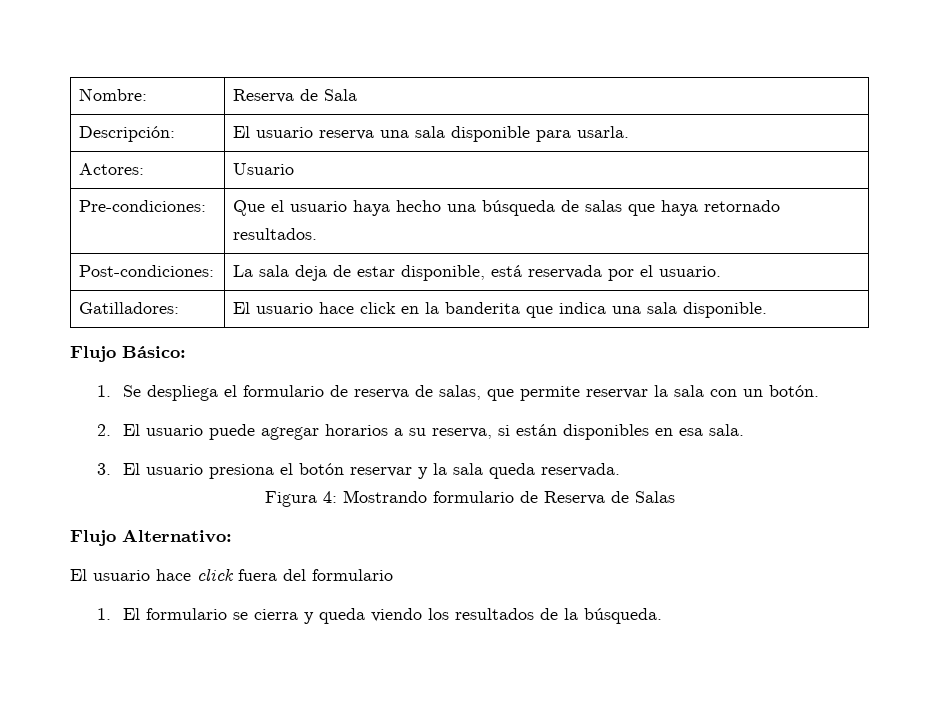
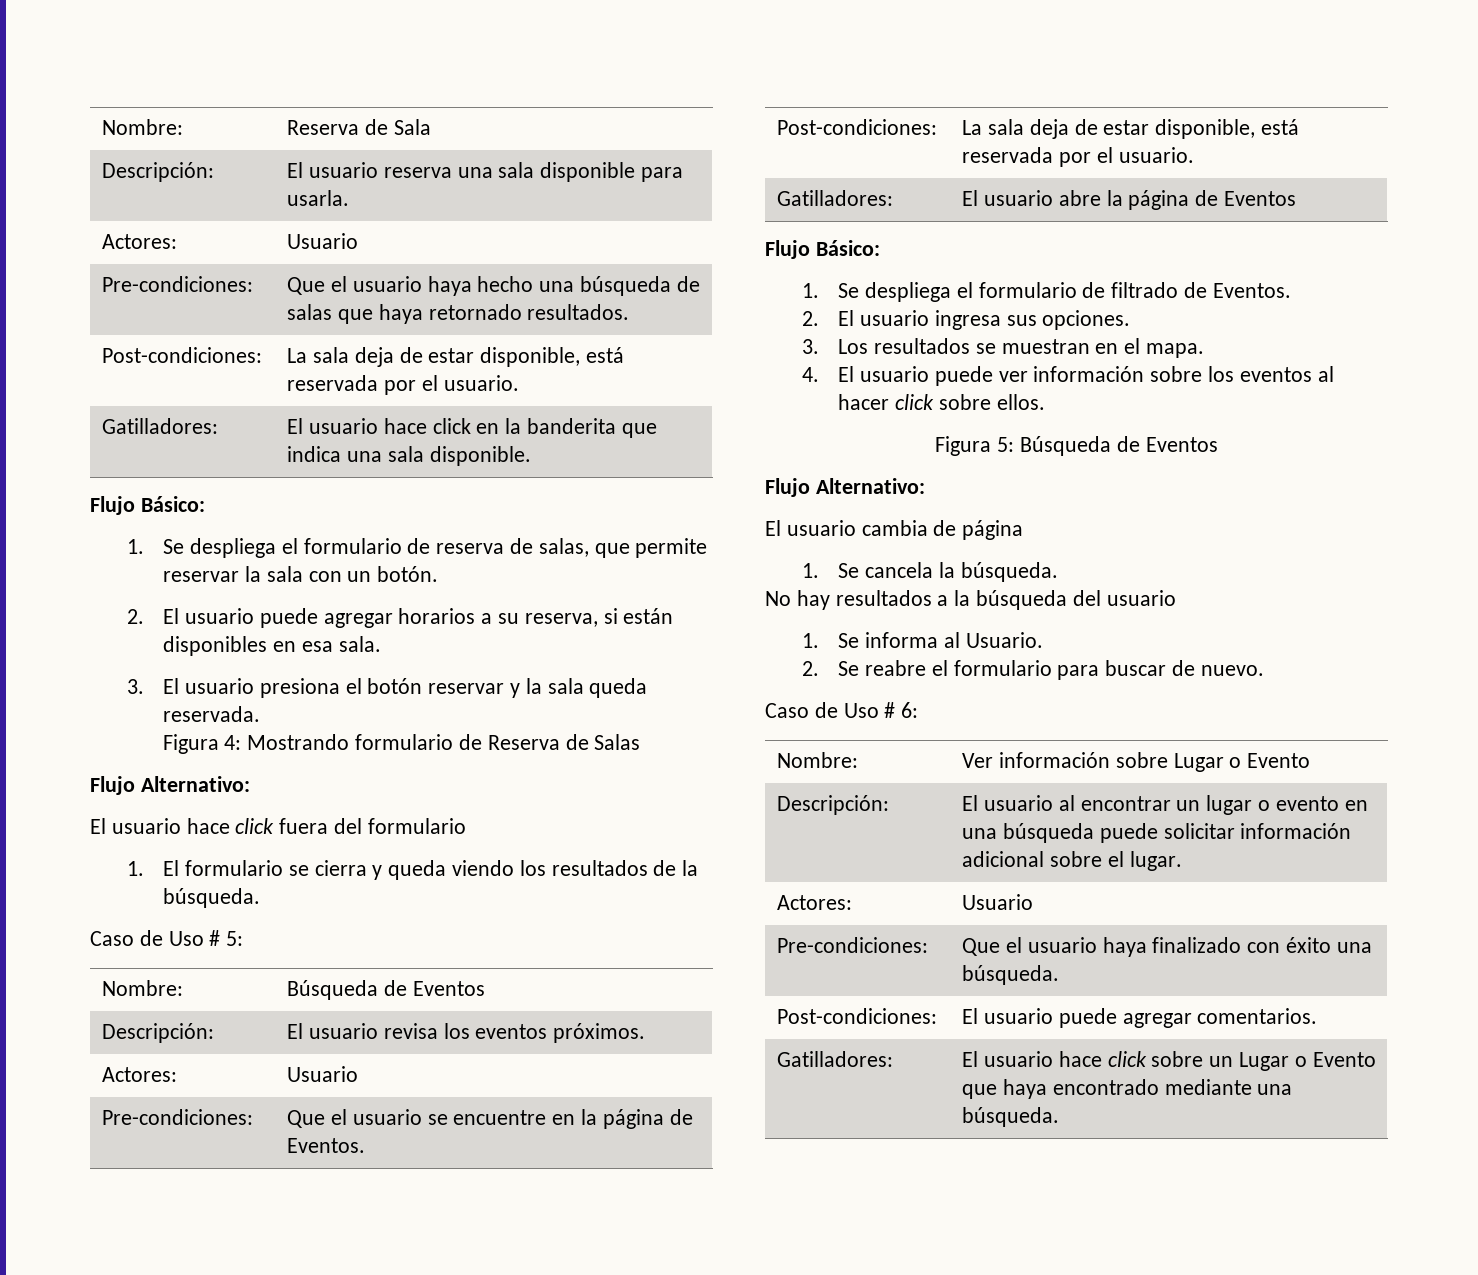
+ Caso de Uso # 5:
+ Nombre: | Búsqueda de Eventos
+ Descripción: | El usuario revisa los eventos próximos.
+ Actores: | Usuario
+ Pre-condiciones: | Que el usuario se encuentre en la página de Eventos.
+ Post-condiciones: | La sala deja de estar disponible, está reservada por el usuario.
+ Gatilladores: | El usuario abre la página de Eventos
+ Flujo Básico:
+ 1. Se despliega el formulario de filtrado de Eventos.
+ 2. El usuario ingresa sus opciones.
+ 3. Los resultados se muestran en el mapa.
+ 4. El usuario puede ver información sobre los eventos al hacer click sobre ellos.
+ Figura 5: Búsqueda de Eventos
+ Flujo Alternativo:
+ El usuario cambia de página
+ 1. Se cancela la búsqueda.
+ No hay resultados a la búsqueda del usuario
+ 1. Se informa al Usuario.
+ 2. Se reabre el formulario para buscar de nuevo.
+ Caso de Uso # 6:
+ Nombre: | Ver información sobre Lugar o Evento
+ Descripción: | El usuario al encontrar un lugar o evento en una búsqueda puede solicitar información adicional sobre el lugar.
+ Actores: | Usuario
+ Pre-condiciones: | Que el usuario haya finalizado con éxito una búsqueda.
+ Post-condiciones: | El usuario puede agregar comentarios.
+ Gatilladores: | El usuario hace click sobre un Lugar o Evento que haya encontrado mediante una búsqueda.

